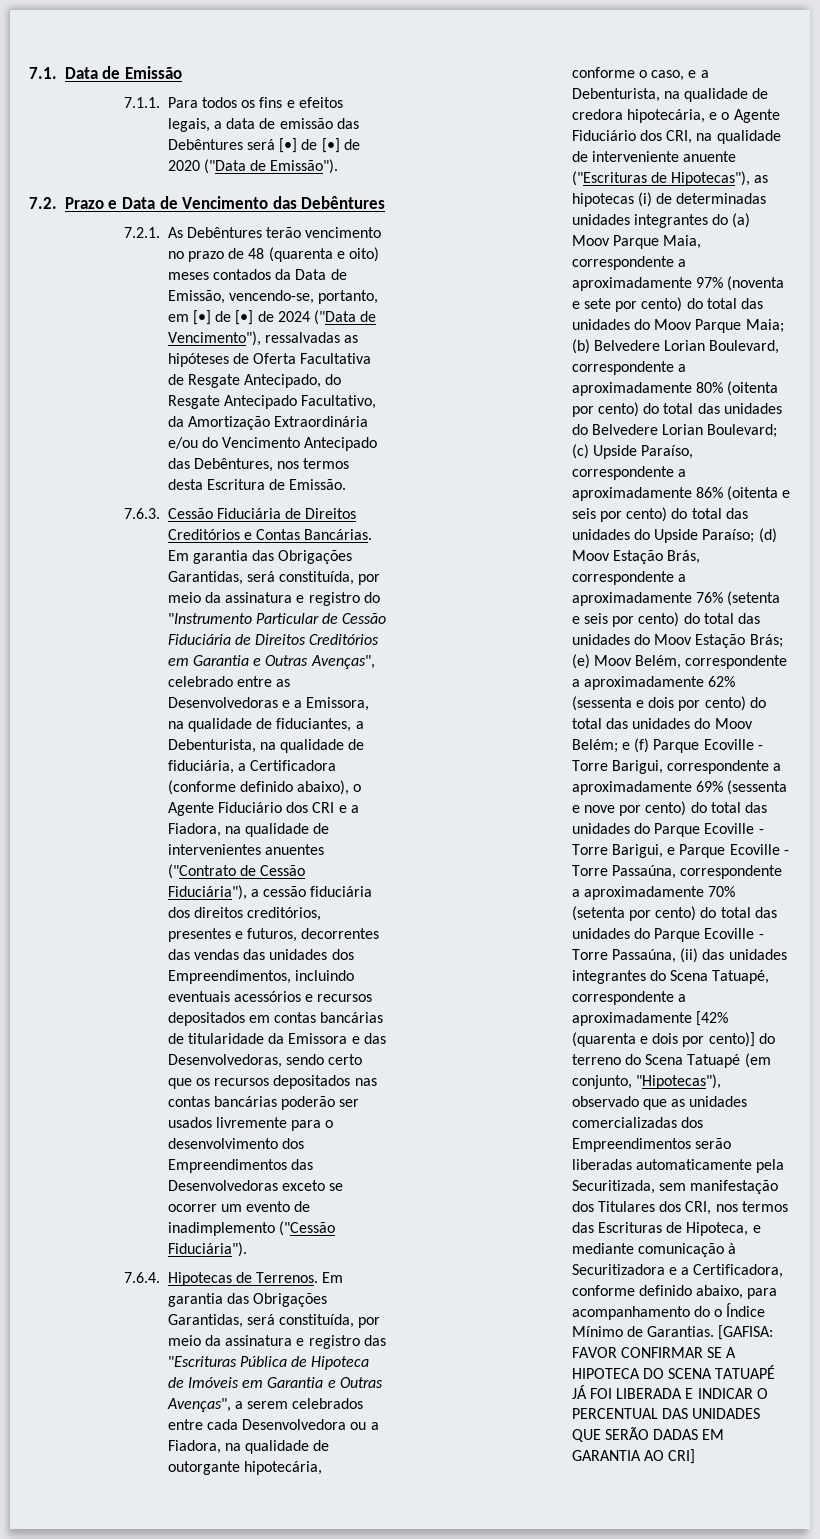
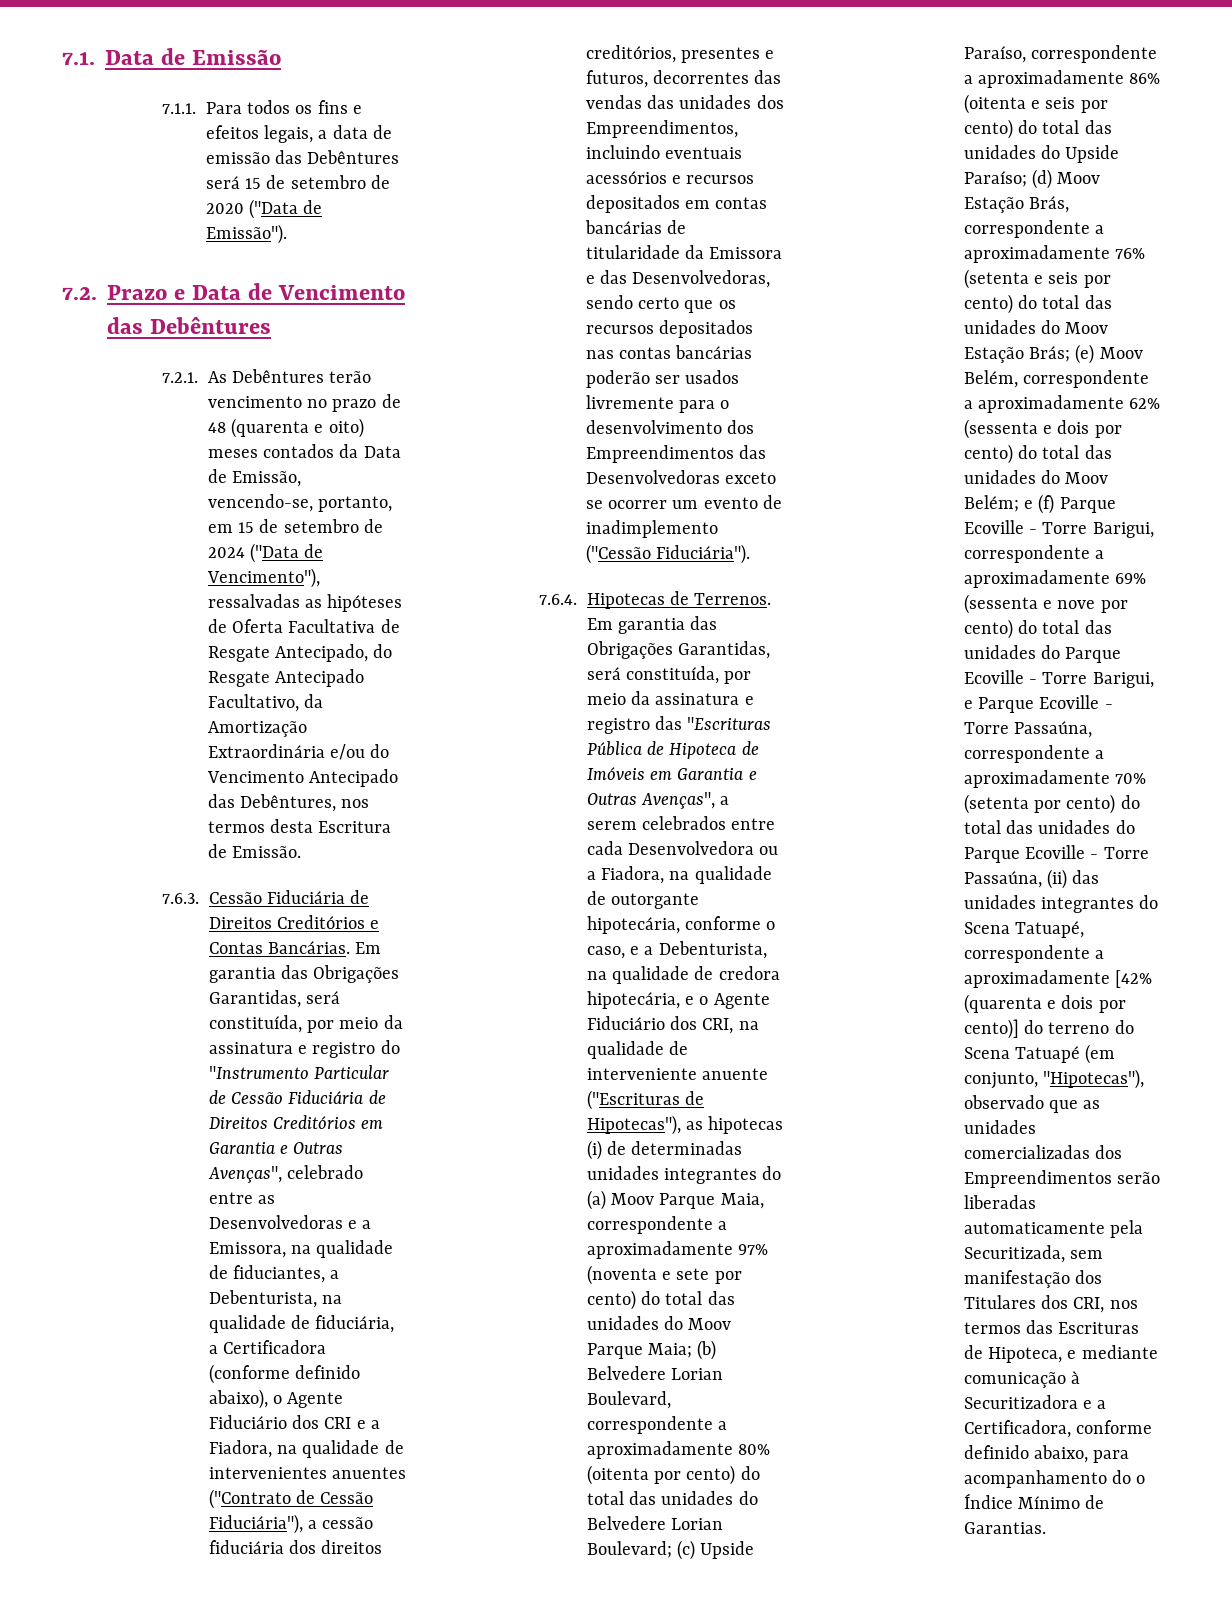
- 7.1.1. Para todos os fins e efeitos legais, a data de emissão das Debêntures será [•] de [•] de 2020 ("Data de Emissão").
+ 7.1.1. Para todos os fins e efeitos legais, a data de emissão das Debêntures será 15 de setembro de 2020 ("Data de Emissão").
- 7.2.1. As Debêntures terão vencimento no prazo de 48 (quarenta e oito) meses contados da Data de Emissão, vencendo-se, portanto, em [•] de [•] de 2024 ("Data de Vencimento"), ressalvadas as hipóteses de Oferta Facultativa de Resgate Antecipado, do Resgate Antecipado Facultativo, da Amortização Extraordinária e/ou do Vencimento Antecipado das Debêntures, nos termos desta Escritura de Emissão.
+ 7.2.1. As Debêntures terão vencimento no prazo de 48 (quarenta e oito) meses contados da Data de Emissão, vencendo-se, portanto, em 15 de setembro de 2024 ("Data de Vencimento"), ressalvadas as hipóteses de Oferta Facultativa de Resgate Antecipado, do Resgate Antecipado Facultativo, da Amortização Extraordinária e/ou do Vencimento Antecipado das Debêntures, nos termos desta Escritura de Emissão.
- [GAFISA: FAVOR CONFIRMAR SE A HIPOTECA DO SCENA TATUAPÉ JÁ FOI LIBERADA E INDICAR O PERCENTUAL DAS UNIDADES QUE SERÃO DADAS EM GARANTIA AO CRI]

